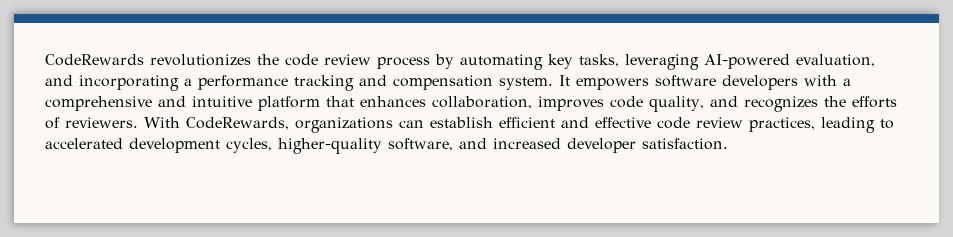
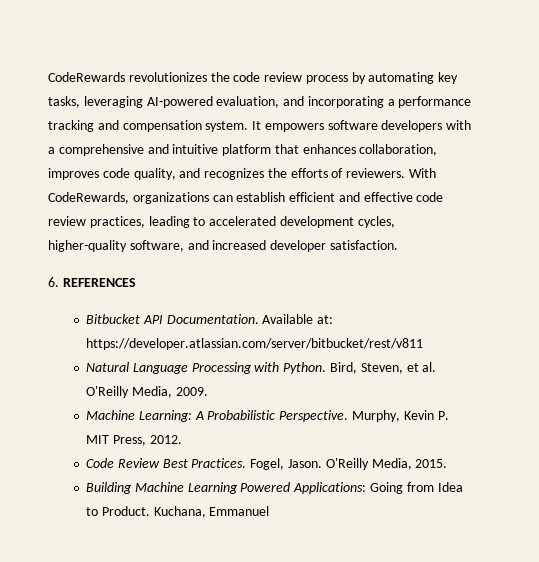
+ 6. REFERENCES
+ Bitbucket API Documentation. Available at: https://developer.atlassian.com/server/bitbucket/rest/v811
+ Natural Language Processing with Python. Bird, Steven, et al. O'Reilly Media, 2009.
+ Machine Learning: A Probabilistic Perspective. Murphy, Kevin P. MIT Press, 2012.
+ Code Review Best Practices. Fogel, Jason. O'Reilly Media, 2015.
+ Building Machine Learning Powered Applications: Going from Idea to Product. Kuchana, Emmanuel

